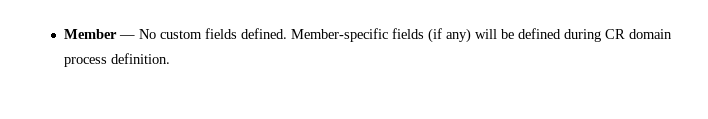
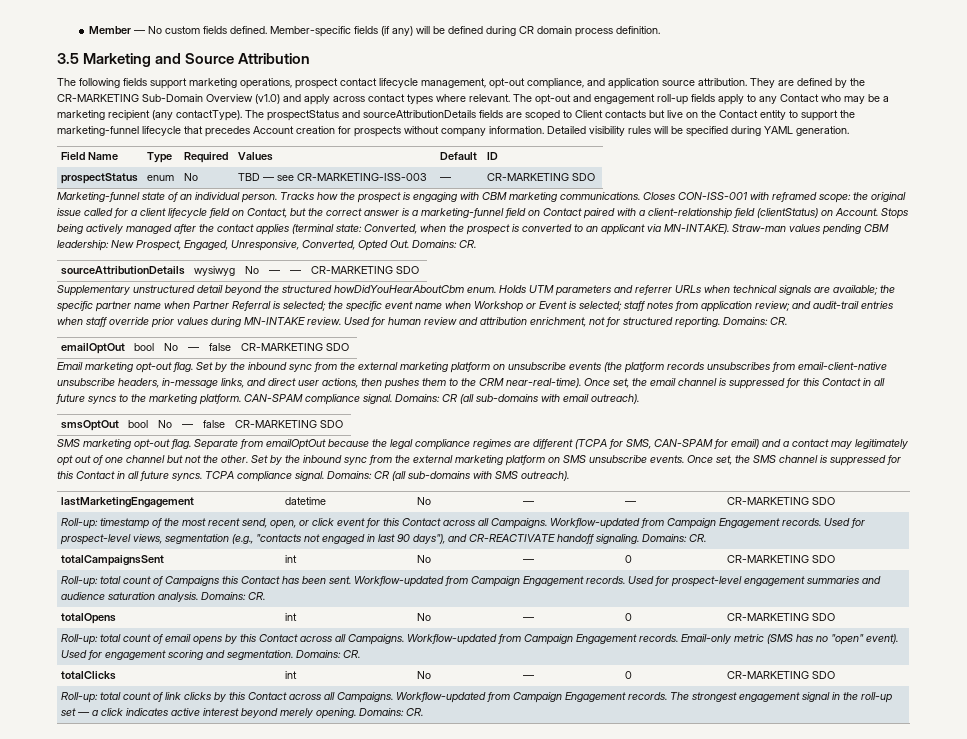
+ 3.5 Marketing and Source Attribution
+ The following fields support marketing operations, prospect contact lifecycle management, opt-out compliance, and application source attribution. They are defined by the CR-MARKETING Sub-Domain Overview (v1.0) and apply across contact types where relevant. The opt-out and engagement roll-up fields apply to any Contact who may be a marketing recipient (any contactType). The prospectStatus and sourceAttributionDetails fields are scoped to Client contacts but live on the Contact entity to support the marketing-funnel lifecycle that precedes Account creation for prospects without company information. Detailed visibility rules will be specified during YAML generation.
+ Field Name | Type | Required | Values | Default | ID
+ prospectStatus | enum | No | TBD — see CR-MARKETING-ISS-003 | — | CR-MARKETING SDO
+ Marketing-funnel state of an individual person. Tracks how the prospect is engaging with CBM marketing communications. Closes CON-ISS-001 with reframed scope: the original issue called for a client lifecycle field on Contact, but the correct answer is a marketing-funnel field on Contact paired with a client-relationship field (clientStatus) on Account. Stops being actively managed after the contact applies (terminal state: Converted, when the prospect is converted to an applicant via MN-INTAKE). Straw-man values pending CBM leadership: New Prospect, Engaged, Unresponsive, Converted, Opted Out. Domains: CR.
+ sourceAttributionDetails | wysiwyg | No | — | — | CR-MARKETING SDO
+ Supplementary unstructured detail beyond the structured howDidYouHearAboutCbm enum. Holds UTM parameters and referrer URLs when technical signals are available; the specific partner name when Partner Referral is selected; the specific event name when Workshop or Event is selected; staff notes from application review; and audit-trail entries when staff override prior values during MN-INTAKE review. Used for human review and attribution enrichment, not for structured reporting. Domains: CR.
+ emailOptOut | bool | No | — | false | CR-MARKETING SDO
+ Email marketing opt-out flag. Set by the inbound sync from the external marketing platform on unsubscribe events (the platform records unsubscribes from email-client-native unsubscribe headers, in-message links, and direct user actions, then pushes them to the CRM near-real-time). Once set, the email channel is suppressed for this Contact in all future syncs to the marketing platform. CAN-SPAM compliance signal. Domains: CR (all sub-domains with email outreach).
+ smsOptOut | bool | No | — | false | CR-MARKETING SDO
+ SMS marketing opt-out flag. Separate from emailOptOut because the legal compliance regimes are different (TCPA for SMS, CAN-SPAM for email) and a contact may legitimately opt out of one channel but not the other. Set by the inbound sync from the external marketing platform on SMS unsubscribe events. Once set, the SMS channel is suppressed for this Contact in all future syncs. TCPA compliance signal. Domains: CR (all sub-domains with SMS outreach).
+ lastMarketingEngagement | datetime | No | — | — | CR-MARKETING SDO
+ Roll-up: timestamp of the most recent send, open, or click event for this Contact across all Campaigns. Workflow-updated from Campaign Engagement records. Used for prospect-level views, segmentation (e.g., "contacts not engaged in last 90 days"), and CR-REACTIVATE handoff signaling. Domains: CR.
+ totalCampaignsSent | int | No | — | 0 | CR-MARKETING SDO
+ Roll-up: total count of Campaigns this Contact has been sent. Workflow-updated from Campaign Engagement records. Used for prospect-level engagement summaries and audience saturation analysis. Domains: CR.
+ totalOpens | int | No | — | 0 | CR-MARKETING SDO
+ Roll-up: total count of email opens by this Contact across all Campaigns. Workflow-updated from Campaign Engagement records. Email-only metric (SMS has no "open" event). Used for engagement scoring and segmentation. Domains: CR.
+ totalClicks | int | No | — | 0 | CR-MARKETING SDO
+ Roll-up: total count of link clicks by this Contact across all Campaigns. Workflow-updated from Campaign Engagement records. The strongest engagement signal in the roll-up set — a click indicates active interest beyond merely opening. Domains: CR.

